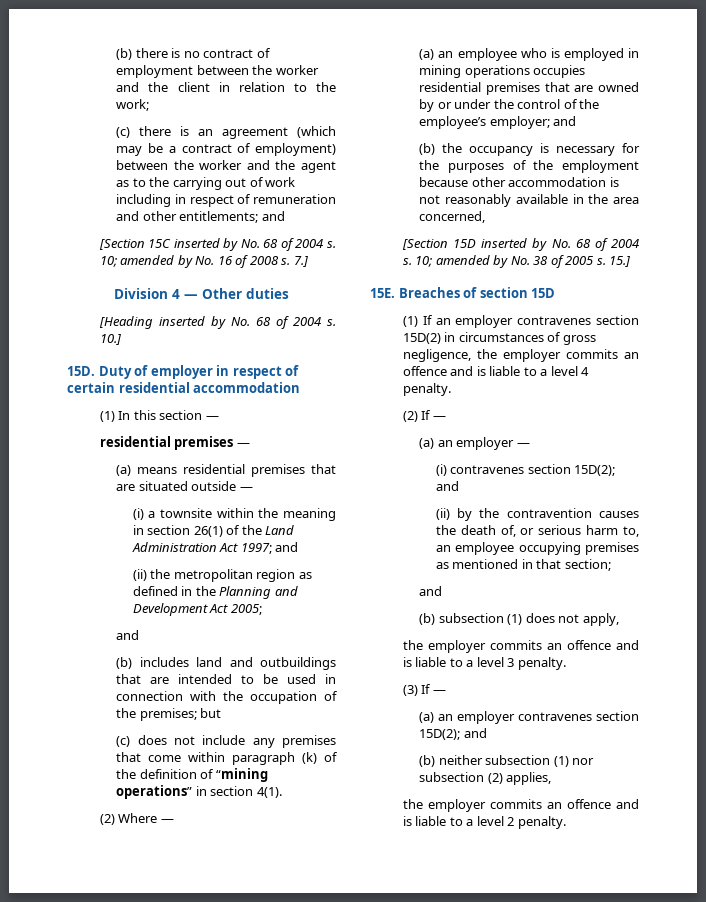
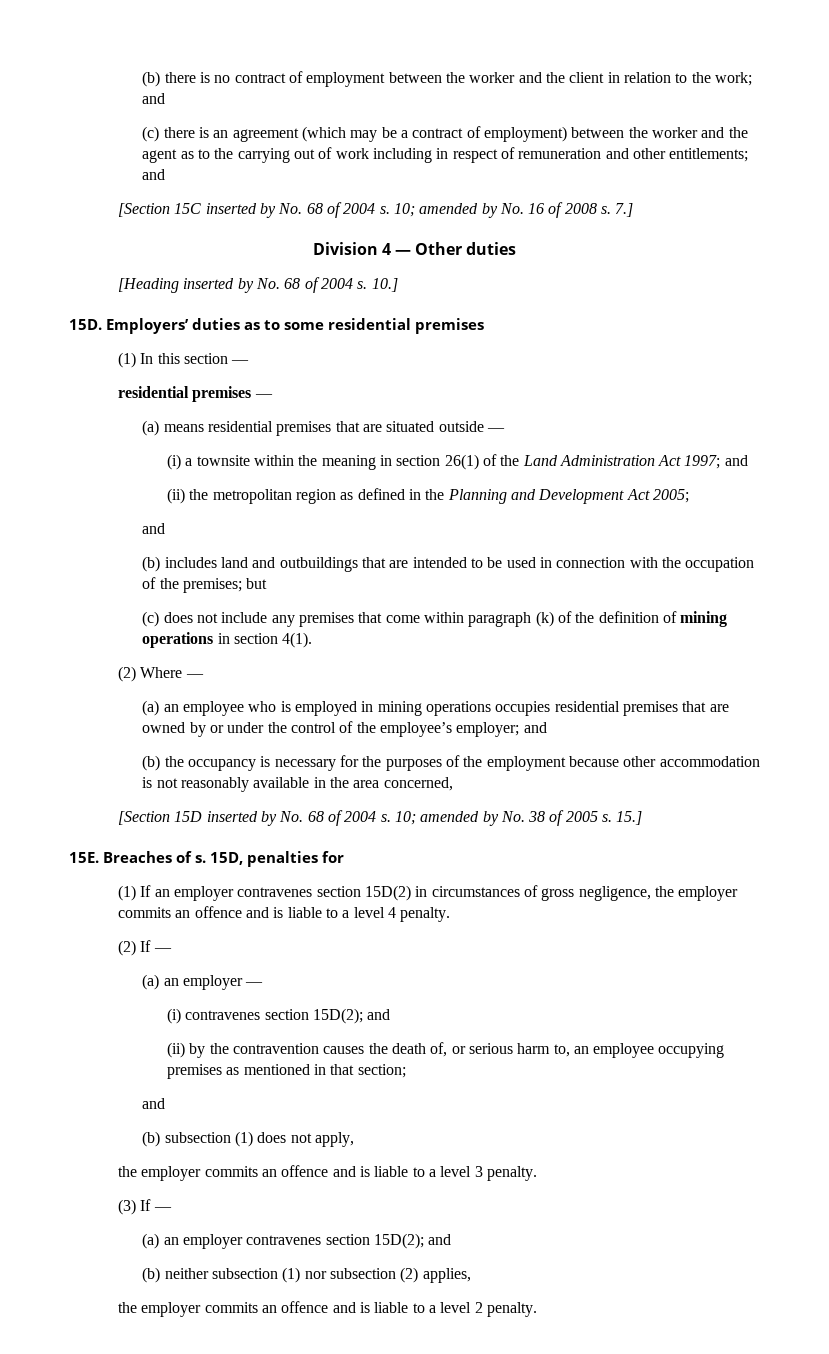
- (b) there is no contract of employment between the worker and the client in relation to the work;
+ (b) there is no contract of employment between the worker and the client in relation to the work; and
- Duty of employer in respect of certain residential accommodation
+ Employers’ duties as to some residential premises
- (c) does not include any premises that come within paragraph (k) of the definition of “mining operations” in section 4(1).
+ (c) does not include any premises that come within paragraph (k) of the definition of mining operations in section 4(1).
- Breaches of section 15D
+ Breaches of s. 15D, penalties for

